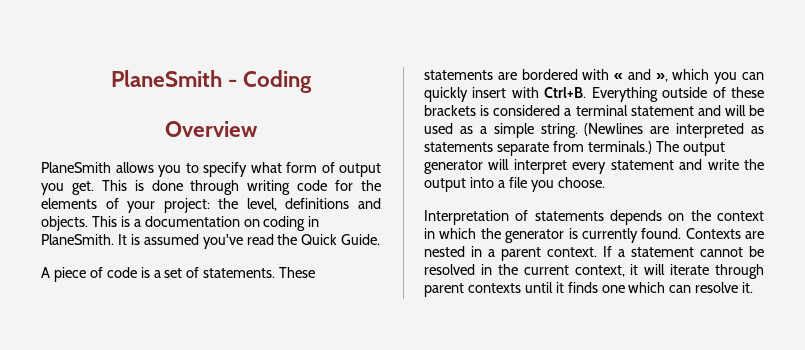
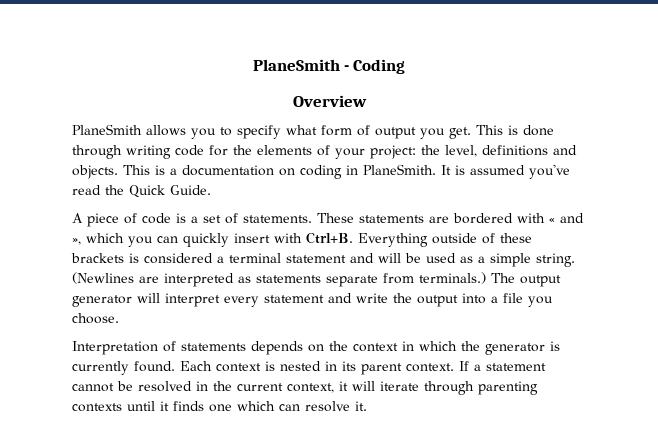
- Contexts are nested in a parent context.
+ Each context is nested in its parent context.
- If a statement cannot be resolved in the current context, it will iterate through parent contexts until it finds one which can resolve it.
+ If a statement cannot be resolved in the current context, it will iterate through parenting contexts until it finds one which can resolve it.

